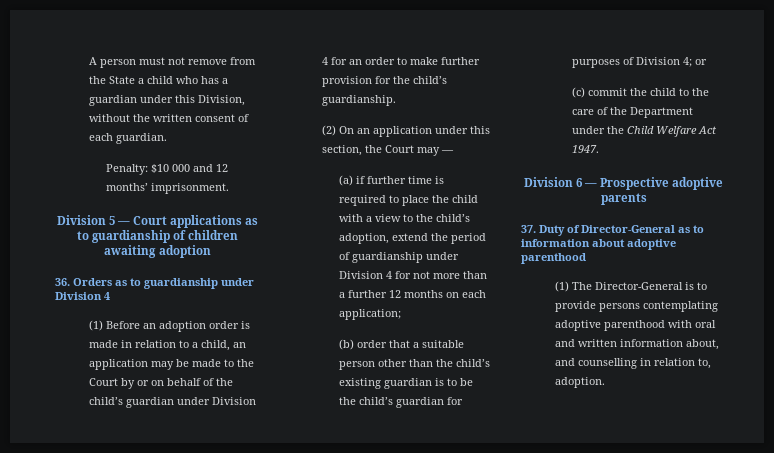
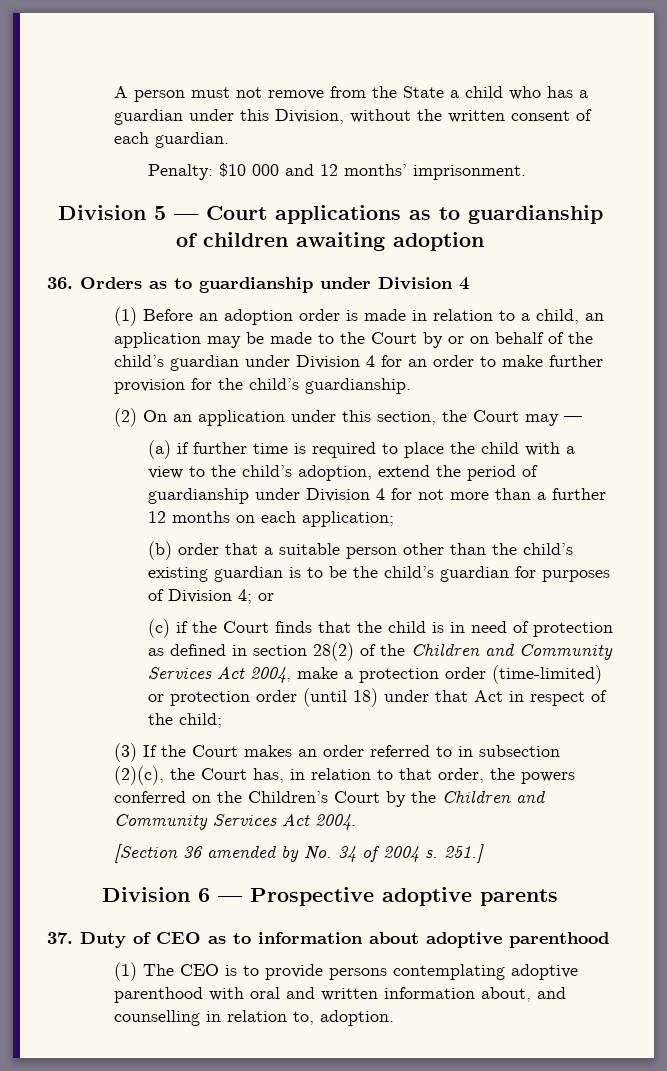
- (c) commit the child to the care of the Department under the Child Welfare Act 1947.
+ (c) if the Court finds that the child is in need of protection as defined in section 28(2) of the Children and Community Services Act 2004, make a protection order (time-limited) or protection order (until 18) under that Act in respect of the child;
+ (3) If the Court makes an order referred to in subsection (2)(c), the Court has, in relation to that order, the powers conferred on the Children’s Court by the Children and Community Services Act 2004.
+ [Section 36 amended by No. 34 of 2004 s. 251.]
- 37. Duty of Director-General as to information about adoptive parenthood
+ 37. Duty of CEO as to information about adoptive parenthood
- (1) The Director-General is to provide persons contemplating adoptive parenthood with oral and written information about, and counselling in relation to, adoption.
+ (1) The CEO is to provide persons contemplating adoptive parenthood with oral and written information about, and counselling in relation to, adoption.

